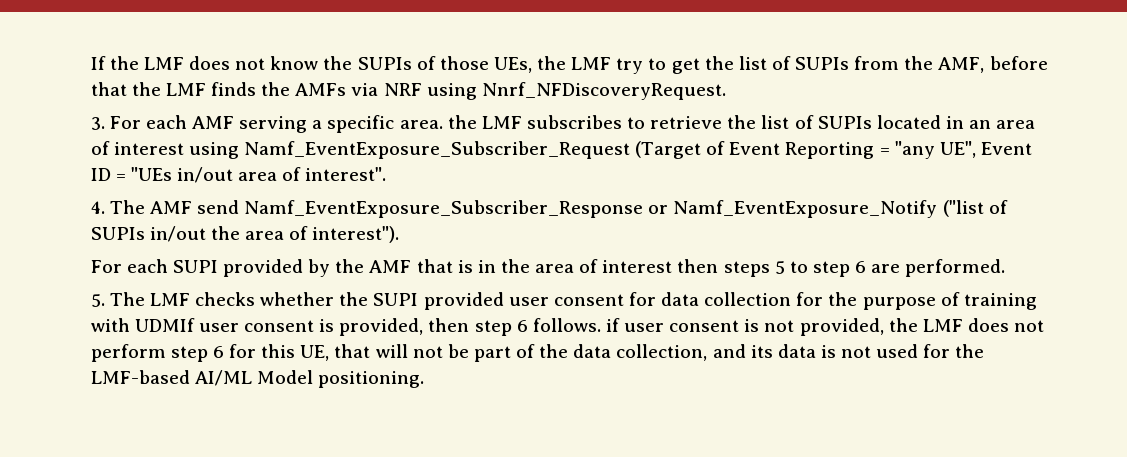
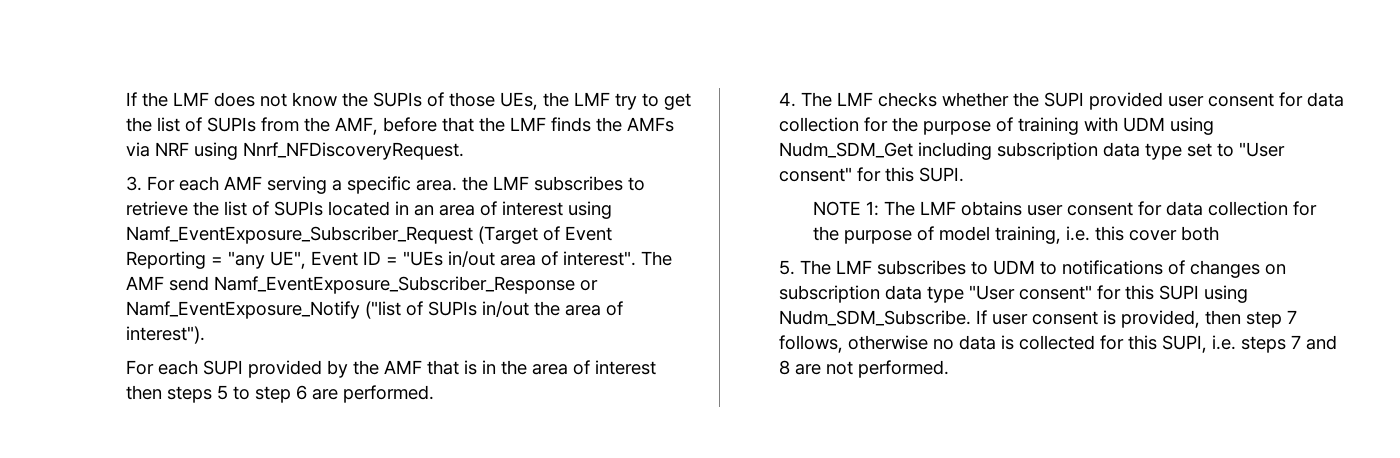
- 3. For each AMF serving a specific area. the LMF subscribes to retrieve the list of SUPIs located in an area of interest using Namf_EventExposure_Subscriber_Request (Target of Event Reporting = "any UE", Event ID = "UEs in/out area of interest".
- 4. The AMF send Namf_EventExposure_Subscriber_Response or Namf_EventExposure_Notify ("list of SUPIs in/out the area of interest").
+ 3. For each AMF serving a specific area. the LMF subscribes to retrieve the list of SUPIs located in an area of interest using Namf_EventExposure_Subscriber_Request (Target of Event Reporting = "any UE", Event ID = "UEs in/out area of interest". The AMF send Namf_EventExposure_Subscriber_Response or Namf_EventExposure_Notify ("list of SUPIs in/out the area of interest").
- 5. The LMF checks whether the SUPI provided user consent for data collection for the purpose of training with UDMIf user consent is provided, then step 6 follows. if user consent is not provided, the LMF does not perform step 6 for this UE, that will not be part of the data collection, and its data is not used for the LMF-based AI/ML Model positioning.
+ 4. The LMF checks whether the SUPI provided user consent for data collection for the purpose of training with UDM using Nudm_SDM_Get including subscription data type set to "User consent" for this SUPI.
+ NOTE 1: The LMF obtains user consent for data collection for the purpose of model training, i.e. this cover both
+ 5. The LMF subscribes to UDM to notifications of changes on subscription data type "User consent" for this SUPI using Nudm_SDM_Subscribe. If user consent is provided, then step 7 follows, otherwise no data is collected for this SUPI, i.e. steps 7 and 8 are not performed.

